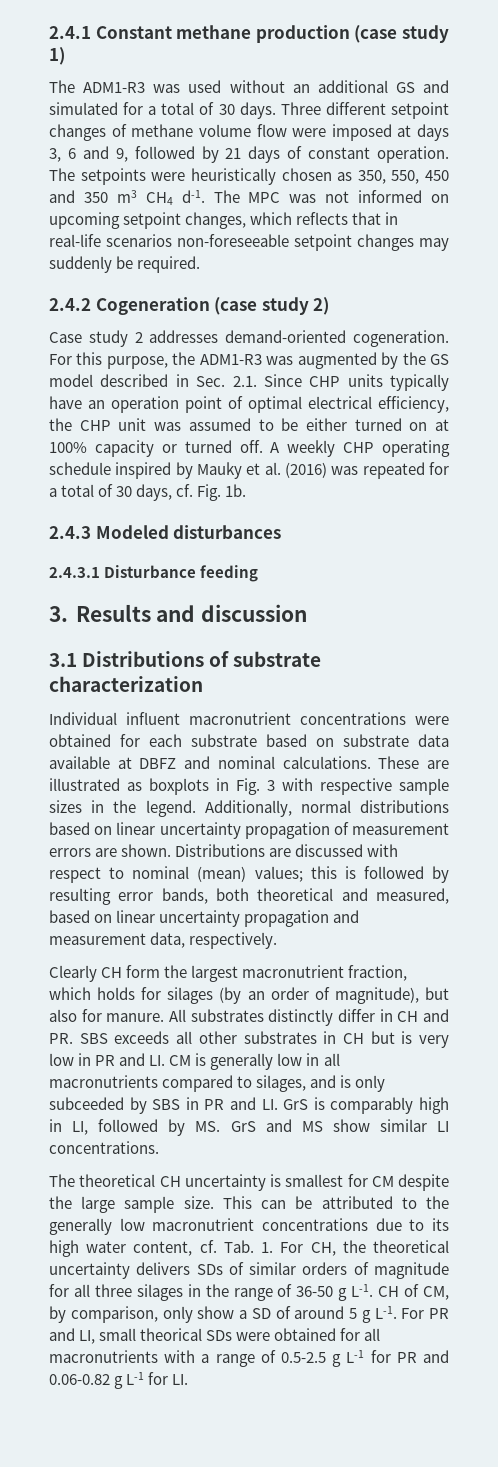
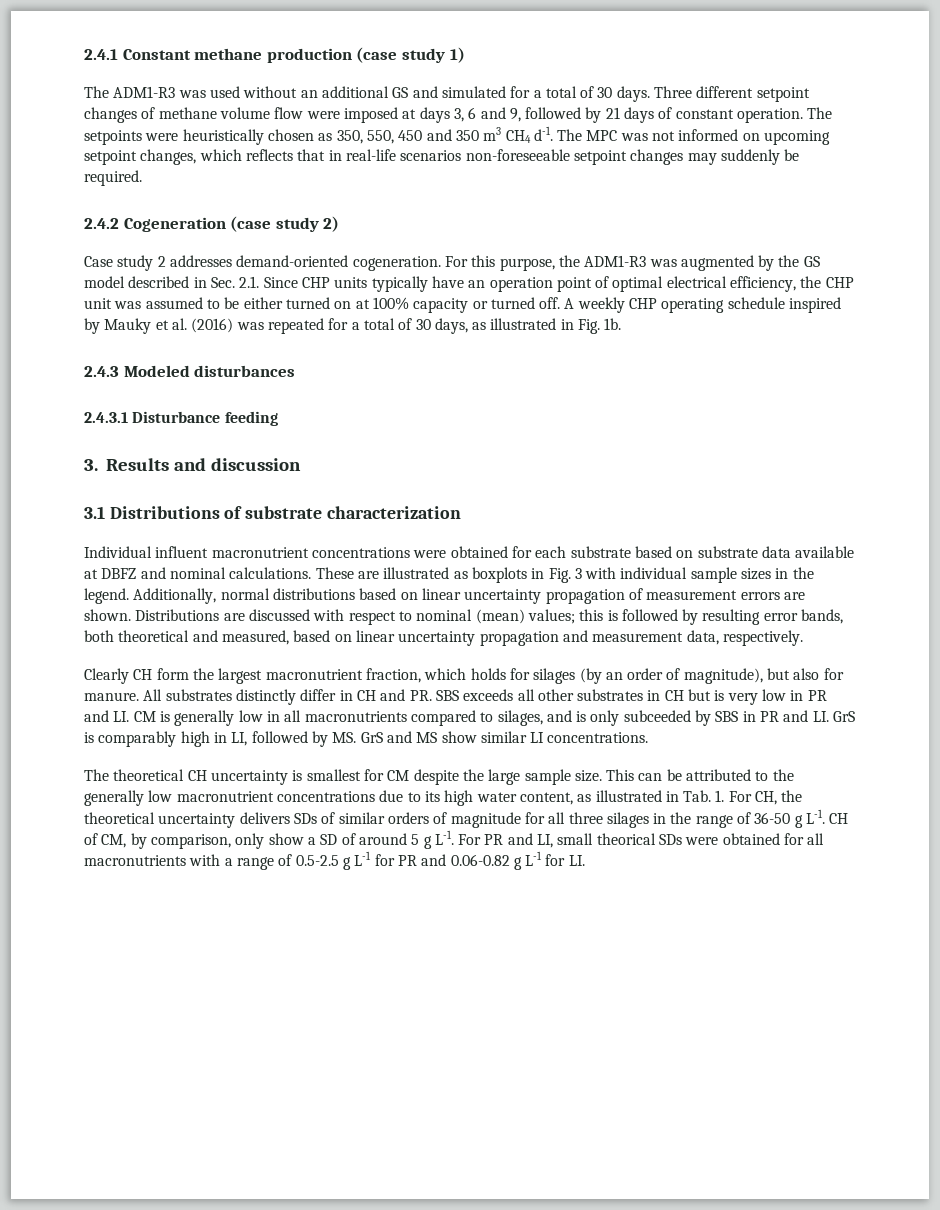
- A weekly CHP operating schedule inspired by Mauky et al. (2016) was repeated for a total of 30 days, cf. Fig. 1b.
+ A weekly CHP operating schedule inspired by Mauky et al. (2016) was repeated for a total of 30 days, as illustrated in Fig. 1b.
- These are illustrated as boxplots in Fig. 3 with respective sample sizes in the legend.
+ These are illustrated as boxplots in Fig. 3 with individual sample sizes in the legend.
- This can be attributed to the generally low macronutrient concentrations due to its high water content, cf. Tab. 1. For CH, the theoretical uncertainty delivers SDs of similar orders of magnitude for all three silages in the range of 36-50 g L-1. CH of CM, by comparison, only show a SD of around 5 g L-1. For PR and LI, small theorical SDs were obtained for all macronutrients with a range of 0.5-2.5 g L-1 for PR and 0.06-0.82 g L-1 for LI.
+ This can be attributed to the generally low macronutrient concentrations due to its high water content, as illustrated in Tab. 1. For CH, the theoretical uncertainty delivers SDs of similar orders of magnitude for all three silages in the range of 36-50 g L-1. CH of CM, by comparison, only show a SD of around 5 g L-1. For PR and LI, small theorical SDs were obtained for all macronutrients with a range of 0.5-2.5 g L-1 for PR and 0.06-0.82 g L-1 for LI.

